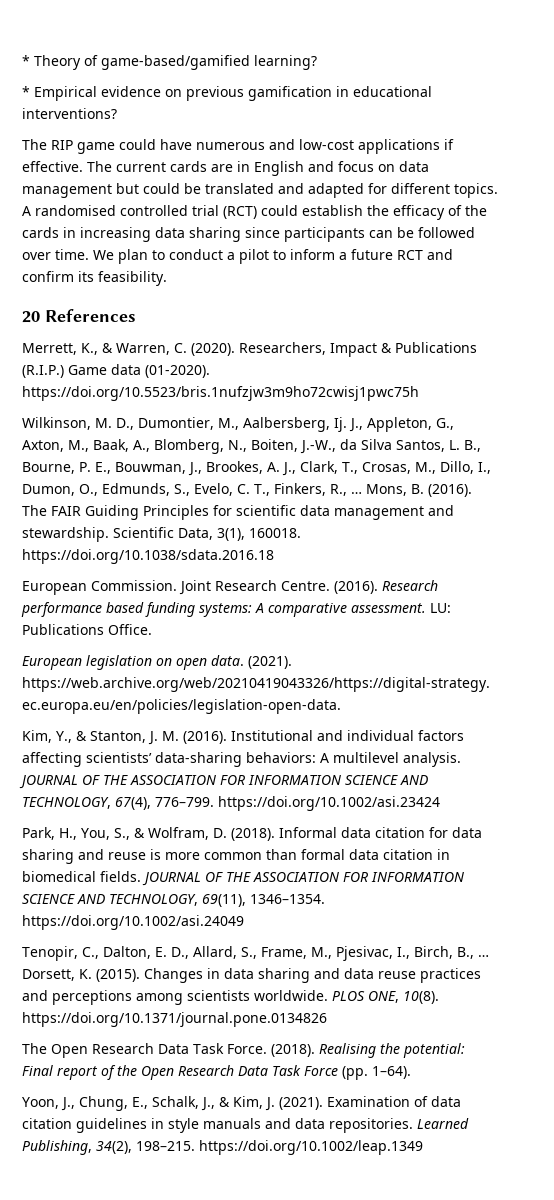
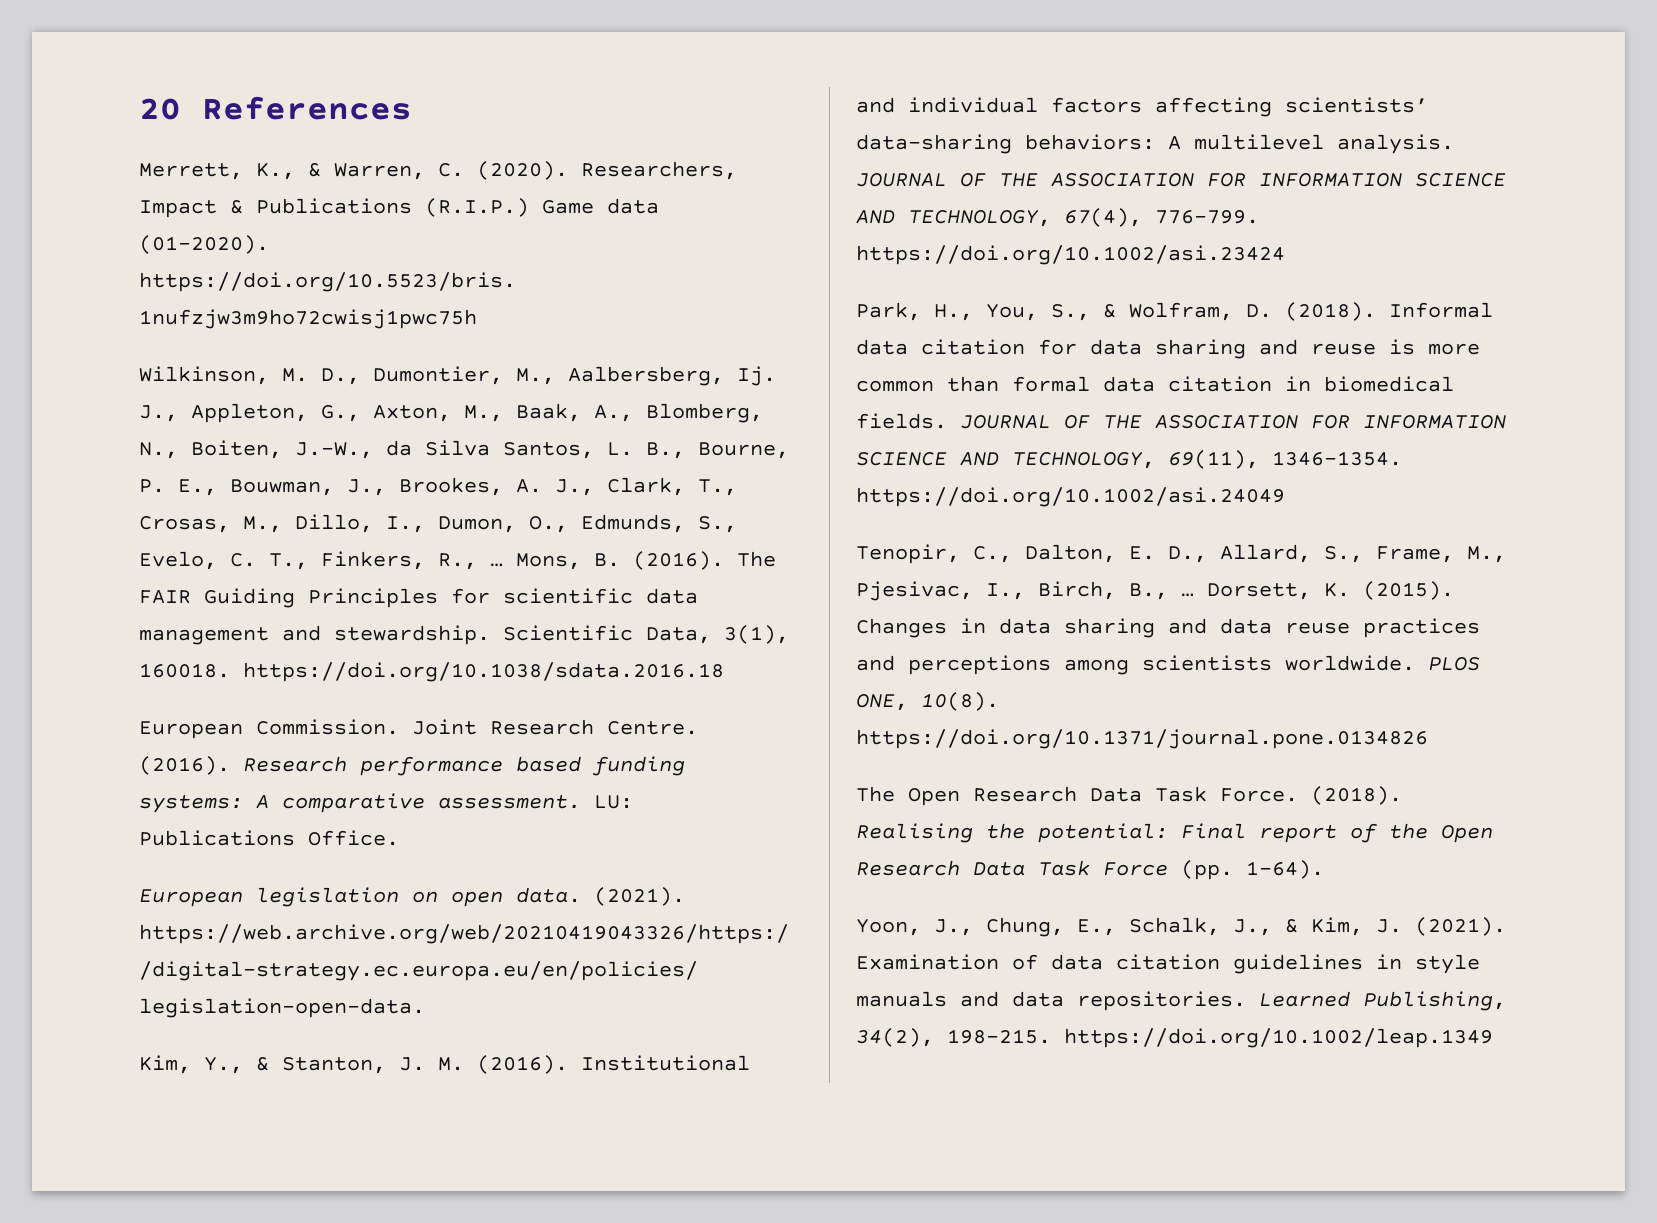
- * Theory of game-based/gamified learning?
- * Empirical evidence on previous gamification in educational interventions?
- The RIP game could have numerous and low-cost applications if effective. The current cards are in English and focus on data management but could be translated and adapted for different topics. A randomised controlled trial (RCT) could establish the efficacy of the cards in increasing data sharing since participants can be followed over time. We plan to conduct a pilot to inform a future RCT and confirm its feasibility.

